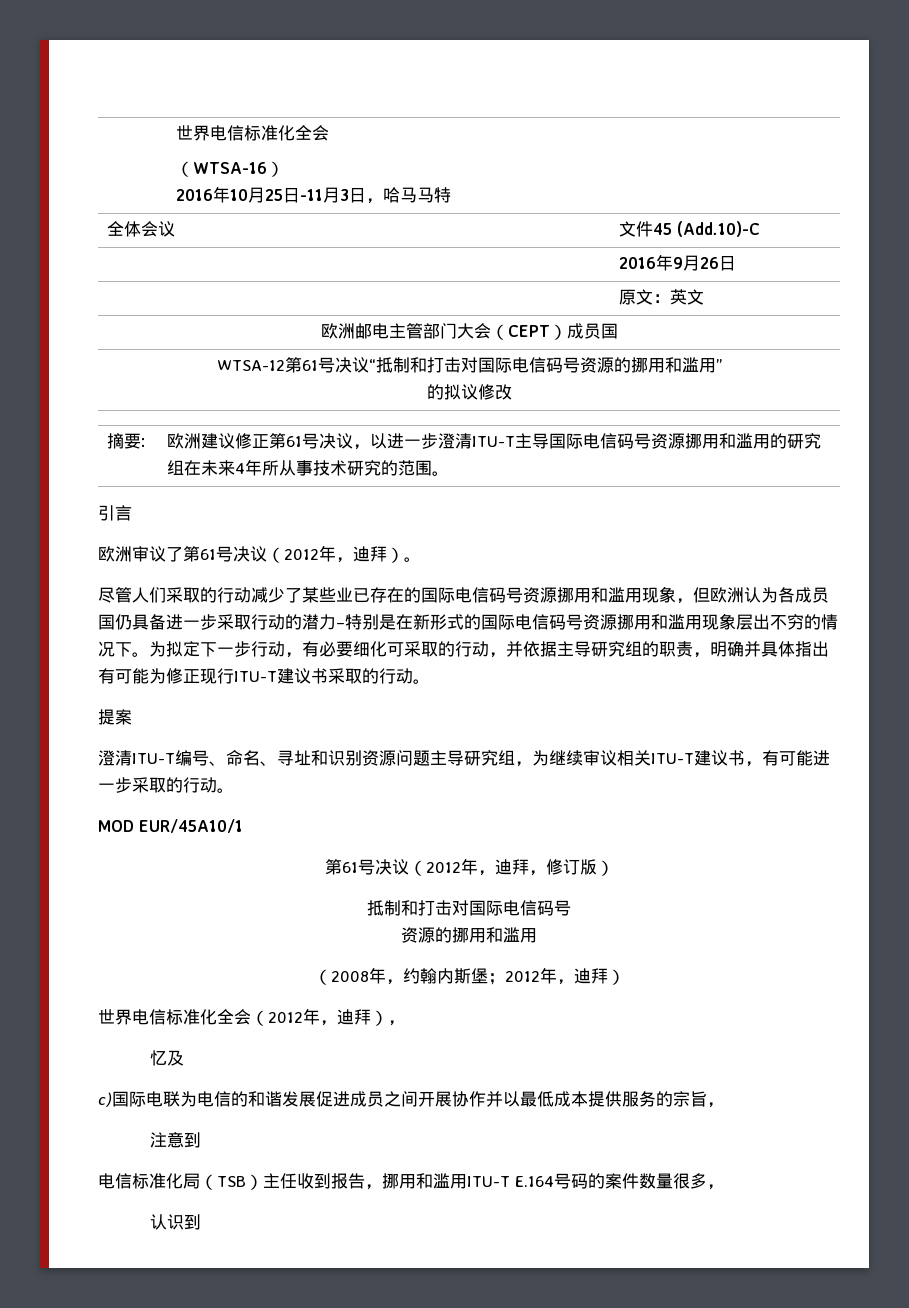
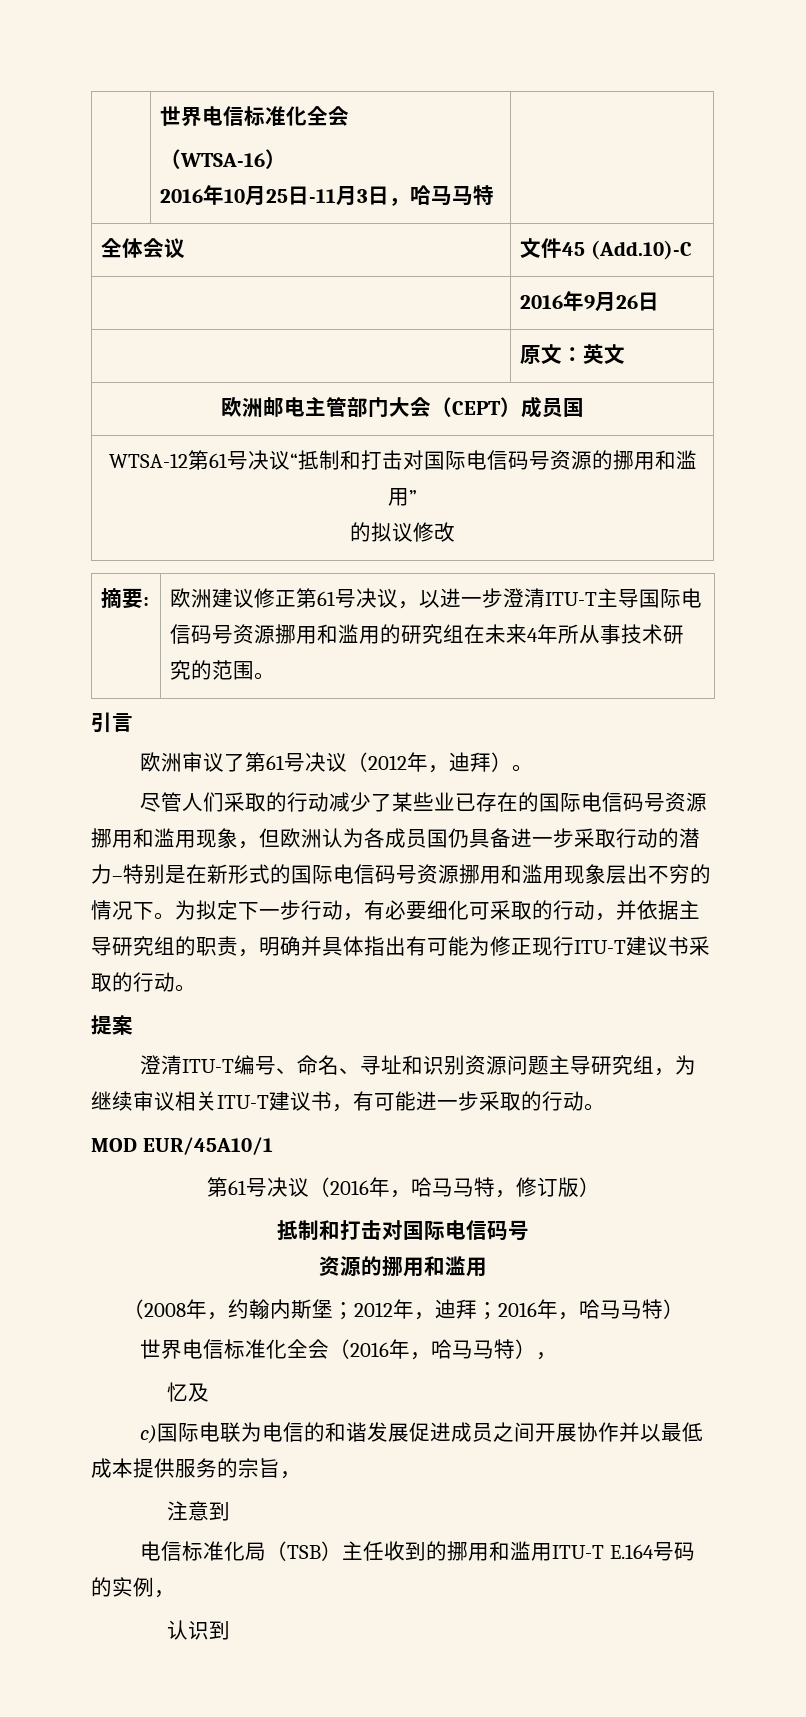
- 第61号决议（2012年，迪拜，修订版）
+ 第61号决议（2016年，哈马马特，修订版）
- （2008年，约翰内斯堡；2012年，迪拜）
+ （2008年，约翰内斯堡；2012年，迪拜；2016年，哈马马特）
- 世界电信标准化全会（2012年，迪拜），
+ 世界电信标准化全会（2016年，哈马马特），
- 电信标准化局（TSB）主任收到报告，挪用和滥用ITU-T E.164号码的案件数量很多，
+ 电信标准化局（TSB）主任收到的挪用和滥用ITU-T E.164号码的实例，

